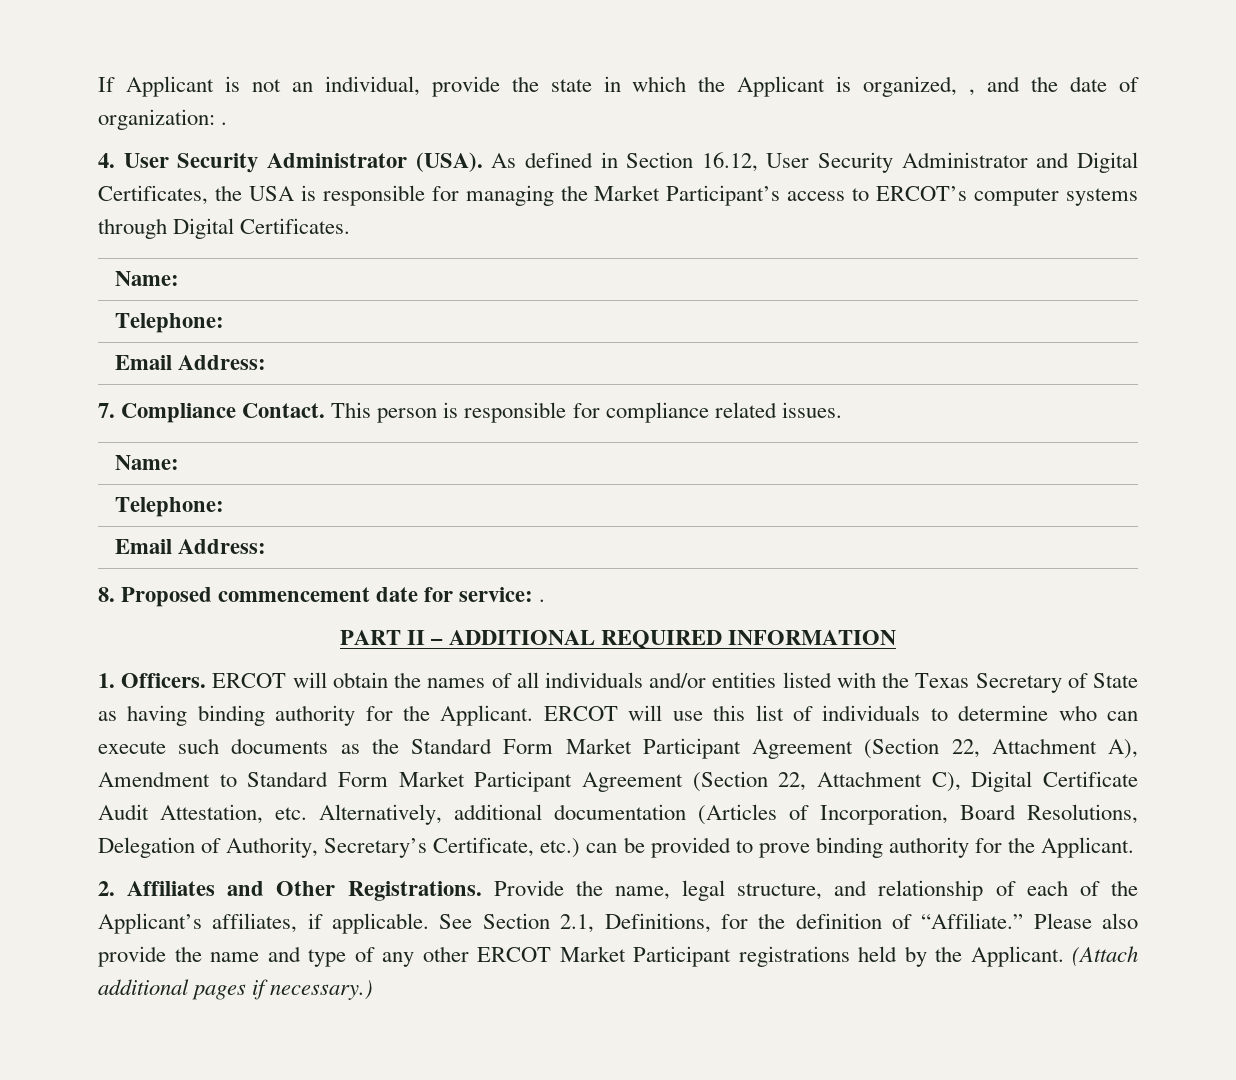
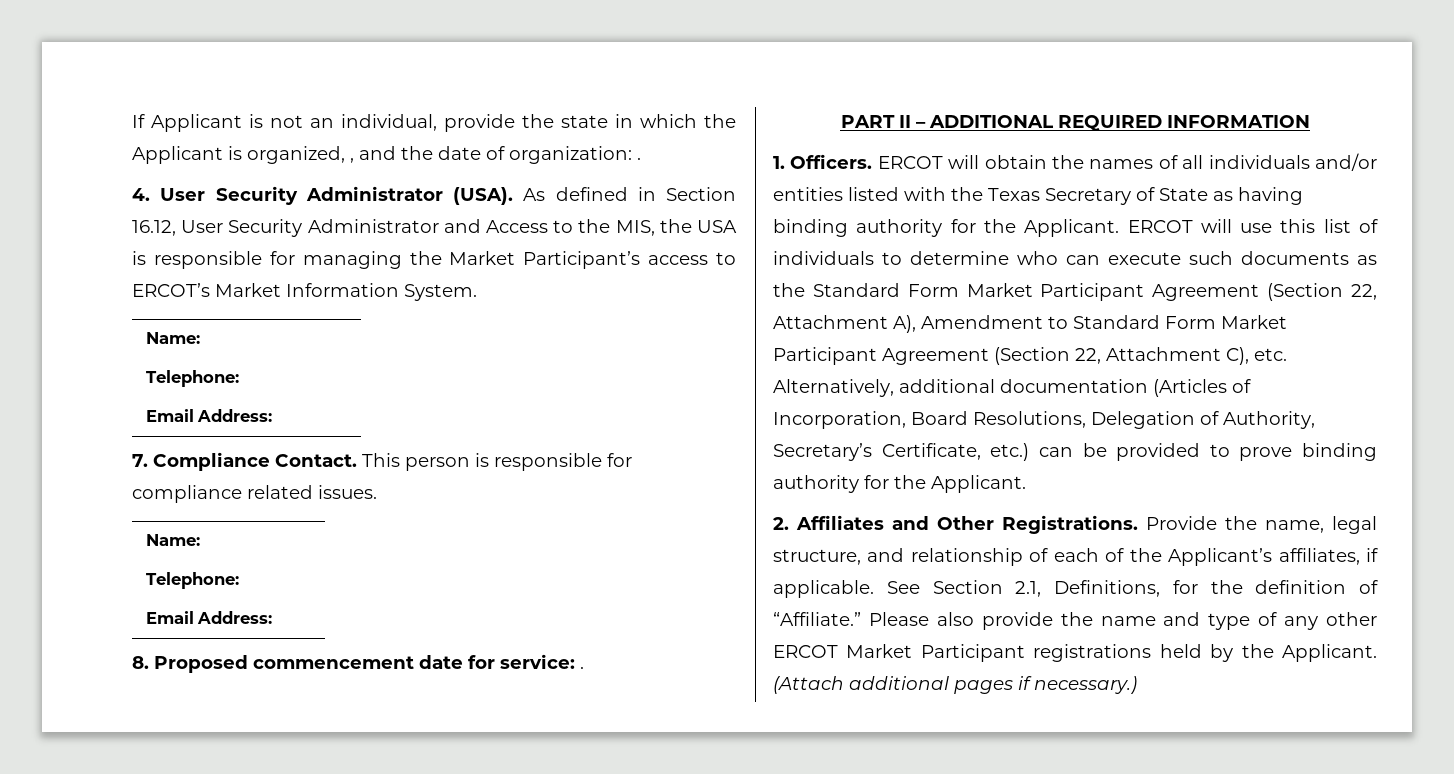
- As defined in Section 16.12, User Security Administrator and Digital Certificates, the USA is responsible for managing the Market Participant’s access to ERCOT’s computer systems through Digital Certificates.
+ As defined in Section 16.12, User Security Administrator and Access to the MIS, the USA is responsible for managing the Market Participant’s access to ERCOT’s Market Information System.
- ERCOT will use this list of individuals to determine who can execute such documents as the Standard Form Market Participant Agreement (Section 22, Attachment A), Amendment to Standard Form Market Participant Agreement (Section 22, Attachment C), Digital Certificate Audit Attestation, etc. Alternatively, additional documentation (Articles of Incorporation, Board Resolutions, Delegation of Authority, Secretary’s Certificate, etc.) can be provided to prove binding authority for the Applicant.
+ ERCOT will use this list of individuals to determine who can execute such documents as the Standard Form Market Participant Agreement (Section 22, Attachment A), Amendment to Standard Form Market Participant Agreement (Section 22, Attachment C), etc. Alternatively, additional documentation (Articles of Incorporation, Board Resolutions, Delegation of Authority, Secretary’s Certificate, etc.) can be provided to prove binding authority for the Applicant.

